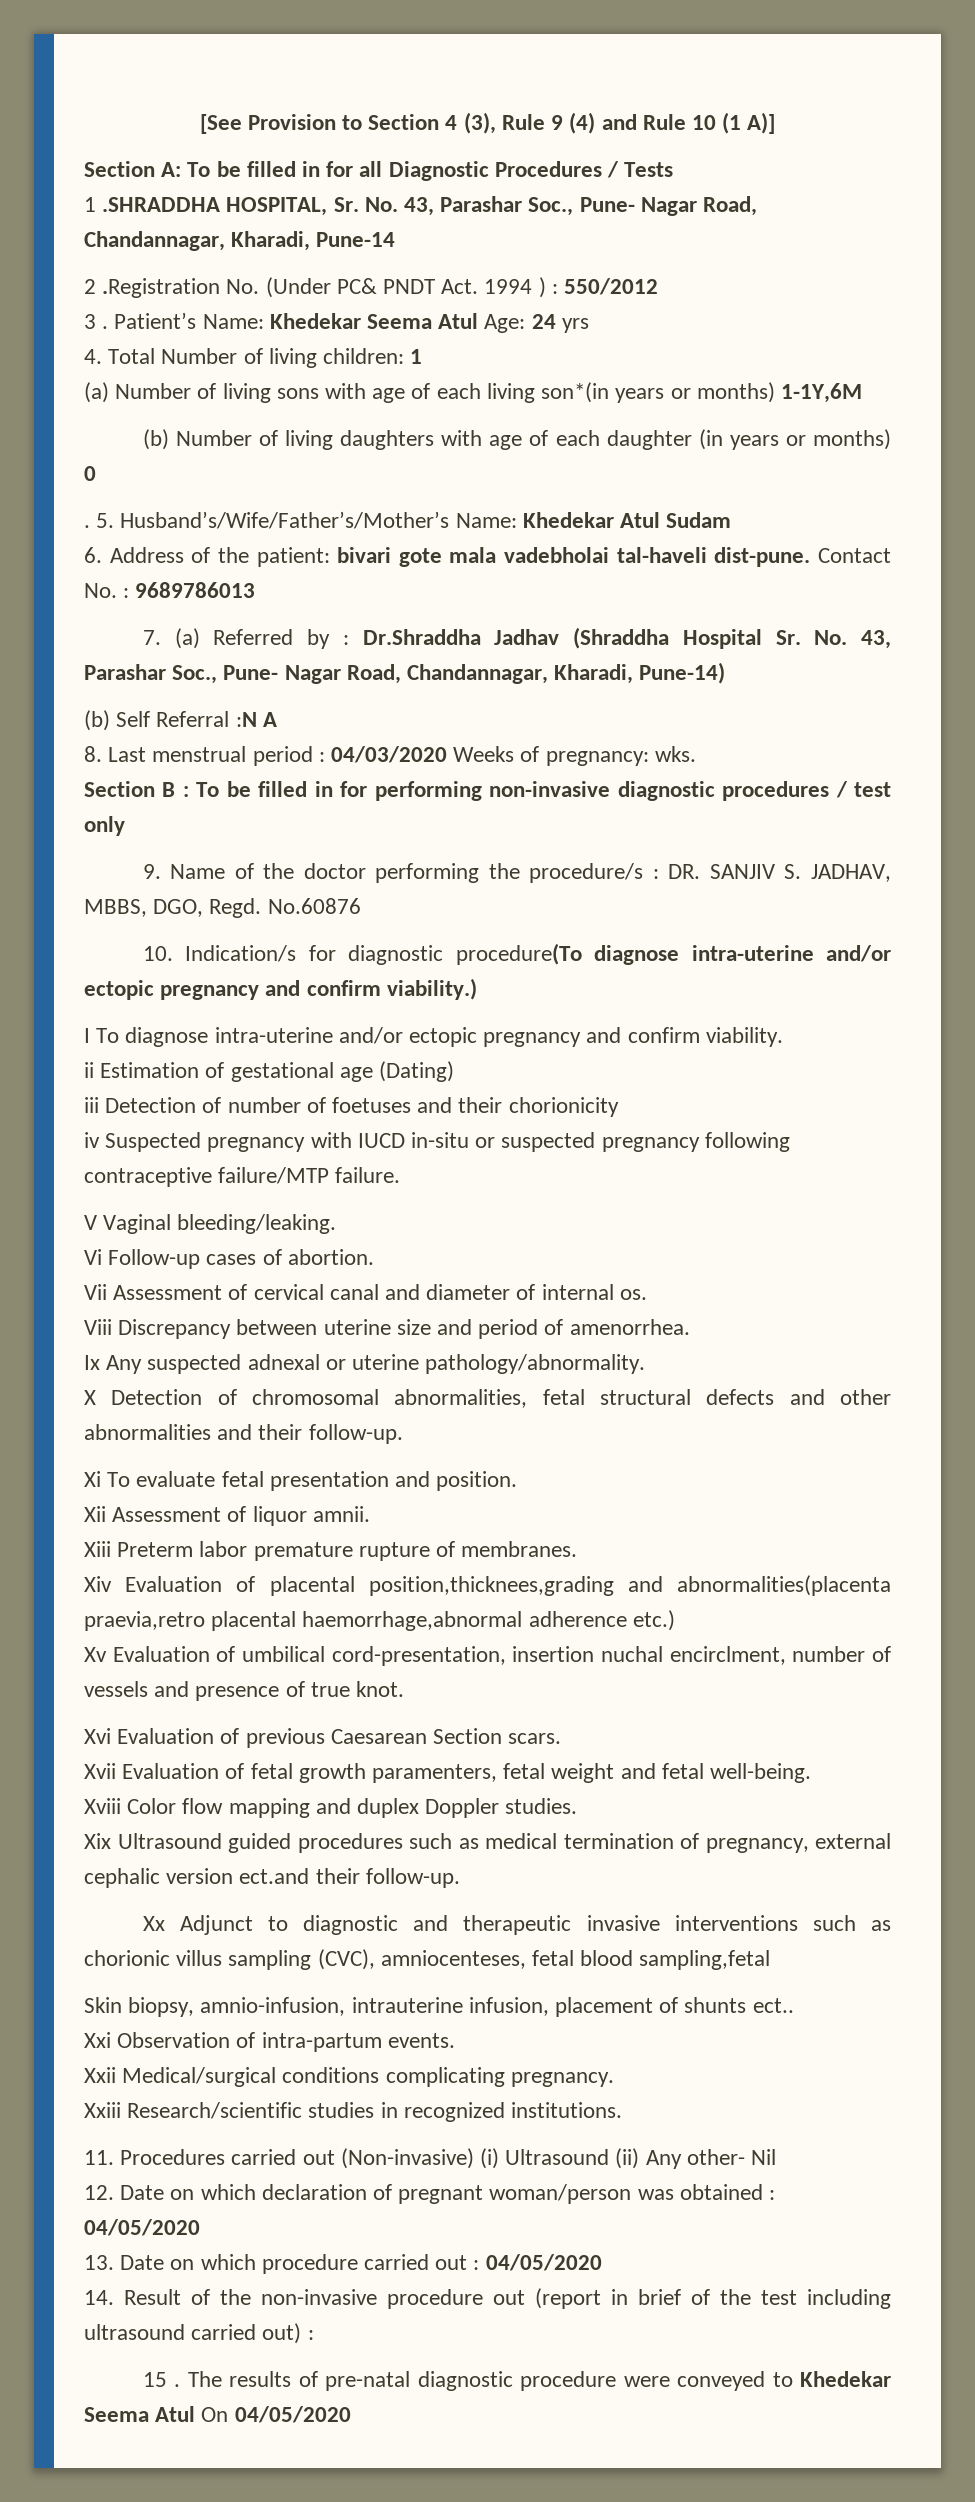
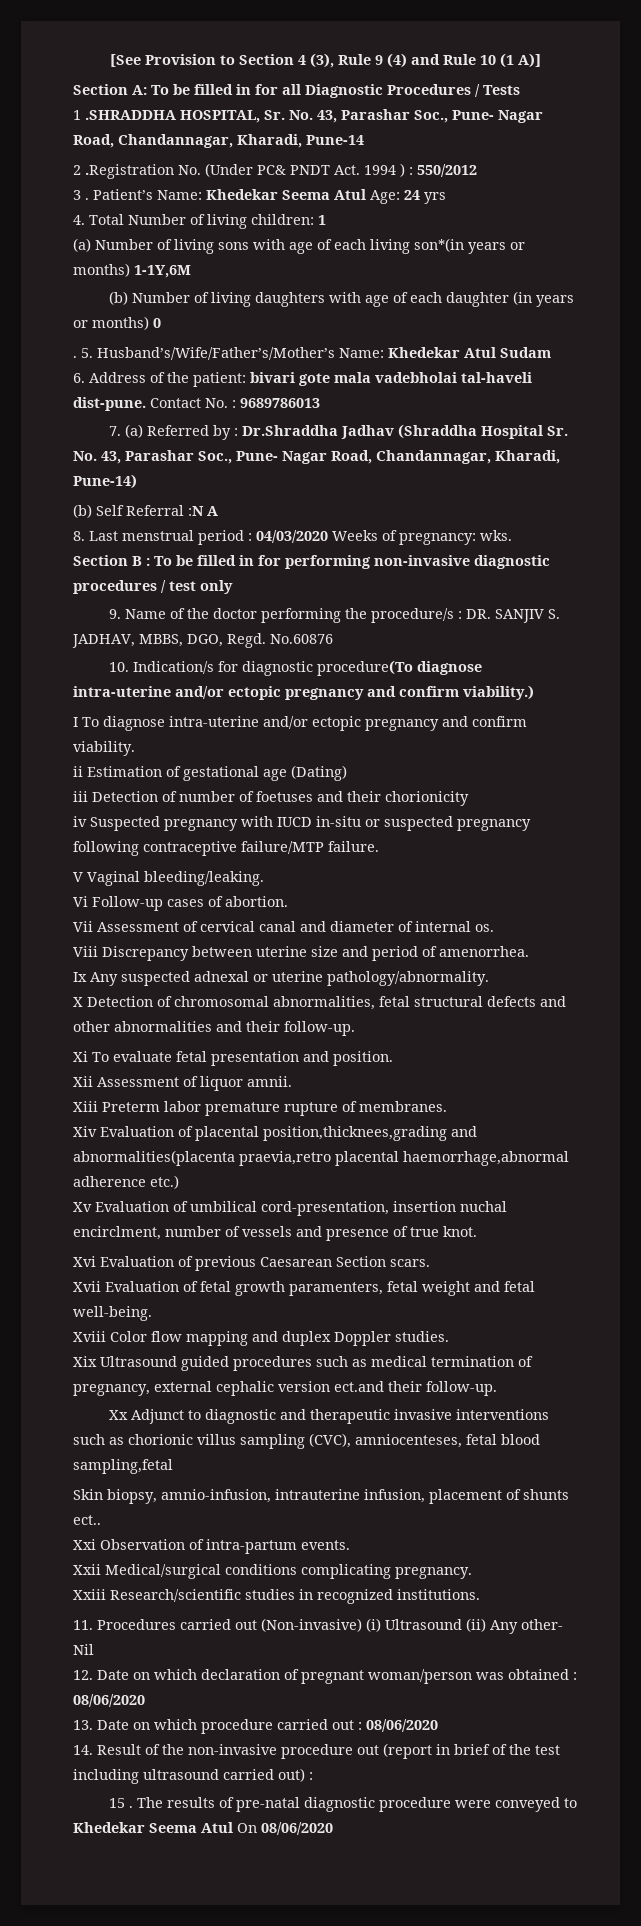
- 12. Date on which declaration of pregnant woman/person was obtained : 04/05/2020
+ 12. Date on which declaration of pregnant woman/person was obtained : 08/06/2020
- 13. Date on which procedure carried out : 04/05/2020
+ 13. Date on which procedure carried out : 08/06/2020
- The results of pre-natal diagnostic procedure were conveyed to Khedekar Seema Atul On 04/05/2020
+ The results of pre-natal diagnostic procedure were conveyed to Khedekar Seema Atul On 08/06/2020

